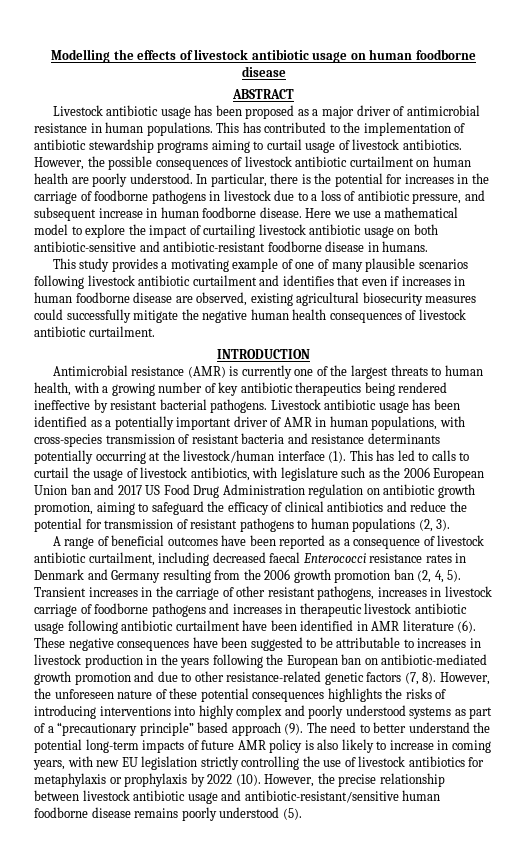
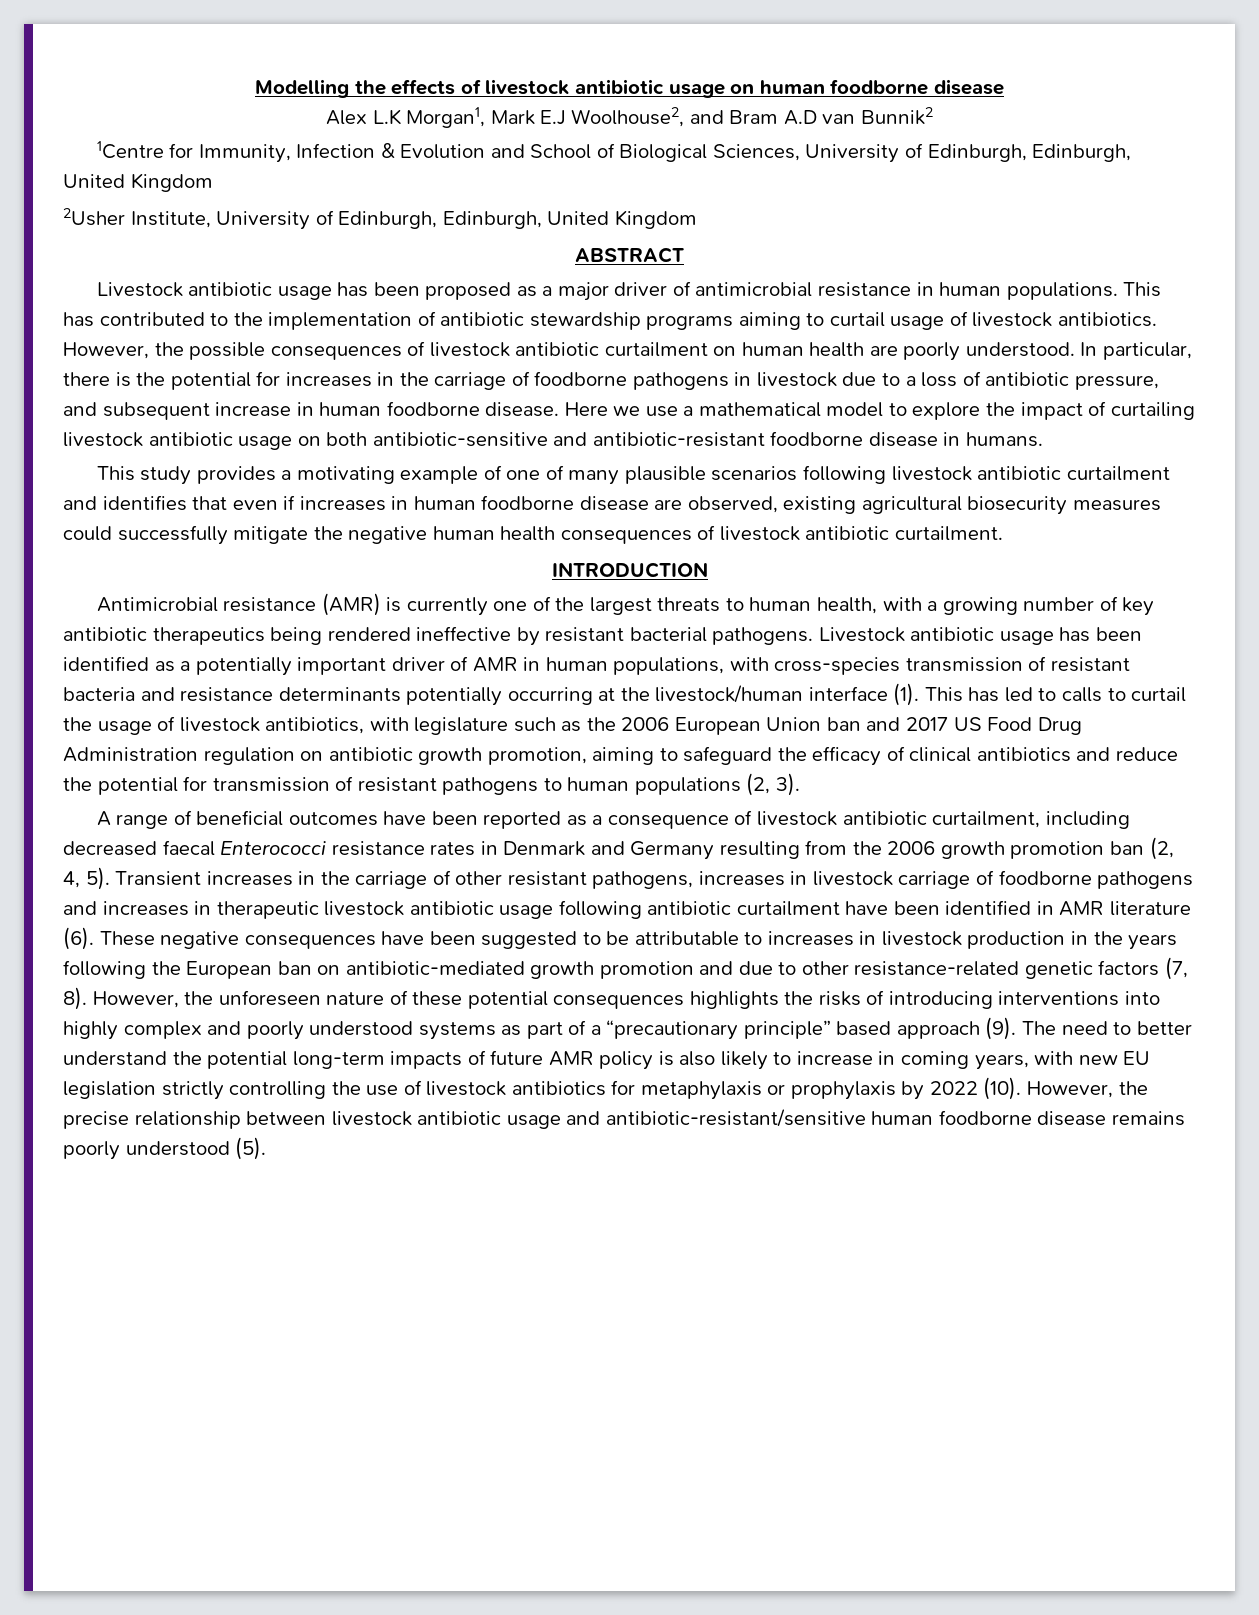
+ Alex L.K Morgan1, Mark E.J Woolhouse2, and Bram A.D van Bunnik2
+ 1Centre for Immunity, Infection & Evolution and School of Biological Sciences, University of Edinburgh, Edinburgh, United Kingdom
+ 2Usher Institute, University of Edinburgh, Edinburgh, United Kingdom

